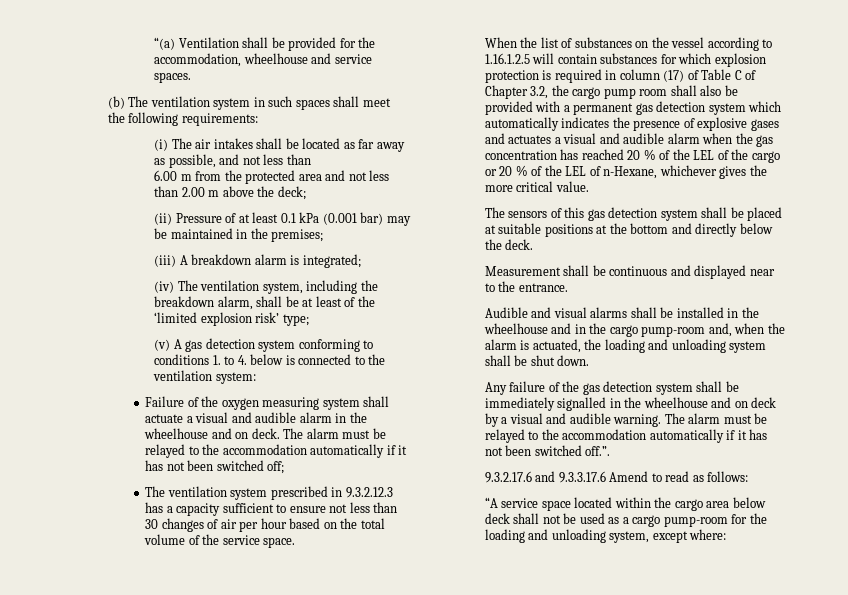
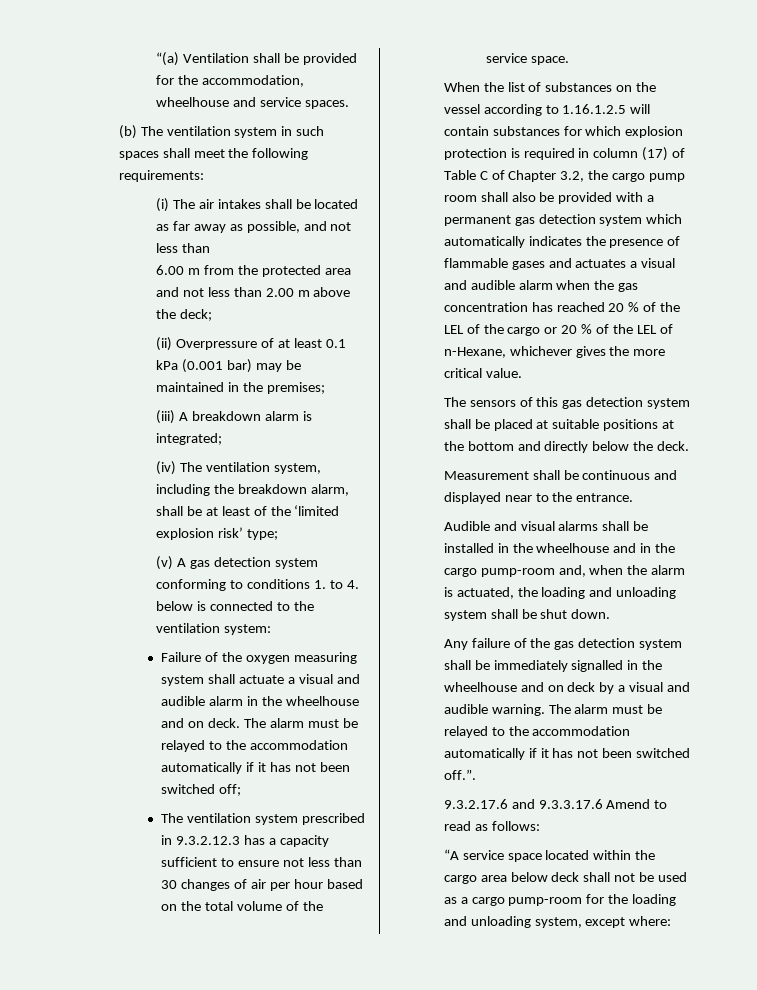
- (ii) Pressure of at least 0.1 kPa (0.001 bar) may be maintained in the premises;
+ (ii) Overpressure of at least 0.1 kPa (0.001 bar) may be maintained in the premises;
- When the list of substances on the vessel according to 1.16.1.2.5 will contain substances for which explosion protection is required in column (17) of Table C of Chapter 3.2, the cargo pump room shall also be provided with a permanent gas detection system which automatically indicates the presence of explosive gases and actuates a visual and audible alarm when the gas concentration has reached 20 % of the LEL of the cargo or 20 % of the LEL of n-Hexane, whichever gives the more critical value.
+ When the list of substances on the vessel according to 1.16.1.2.5 will contain substances for which explosion protection is required in column (17) of Table C of Chapter 3.2, the cargo pump room shall also be provided with a permanent gas detection system which automatically indicates the presence of flammable gases and actuates a visual and audible alarm when the gas concentration has reached 20 % of the LEL of the cargo or 20 % of the LEL of n-Hexane, whichever gives the more critical value.

